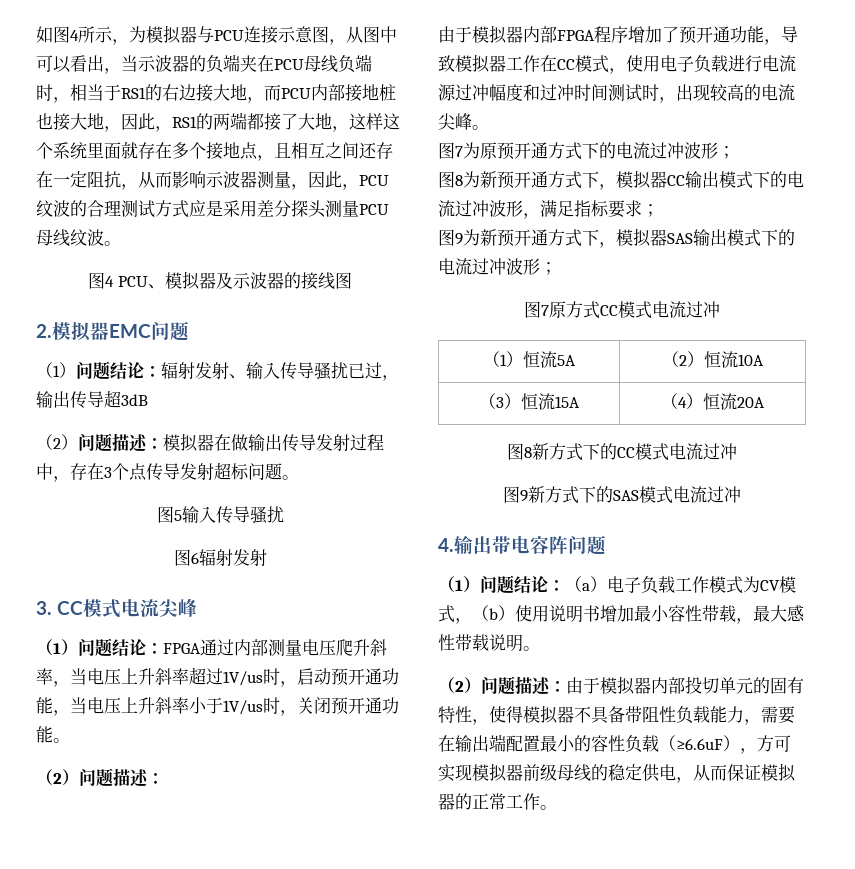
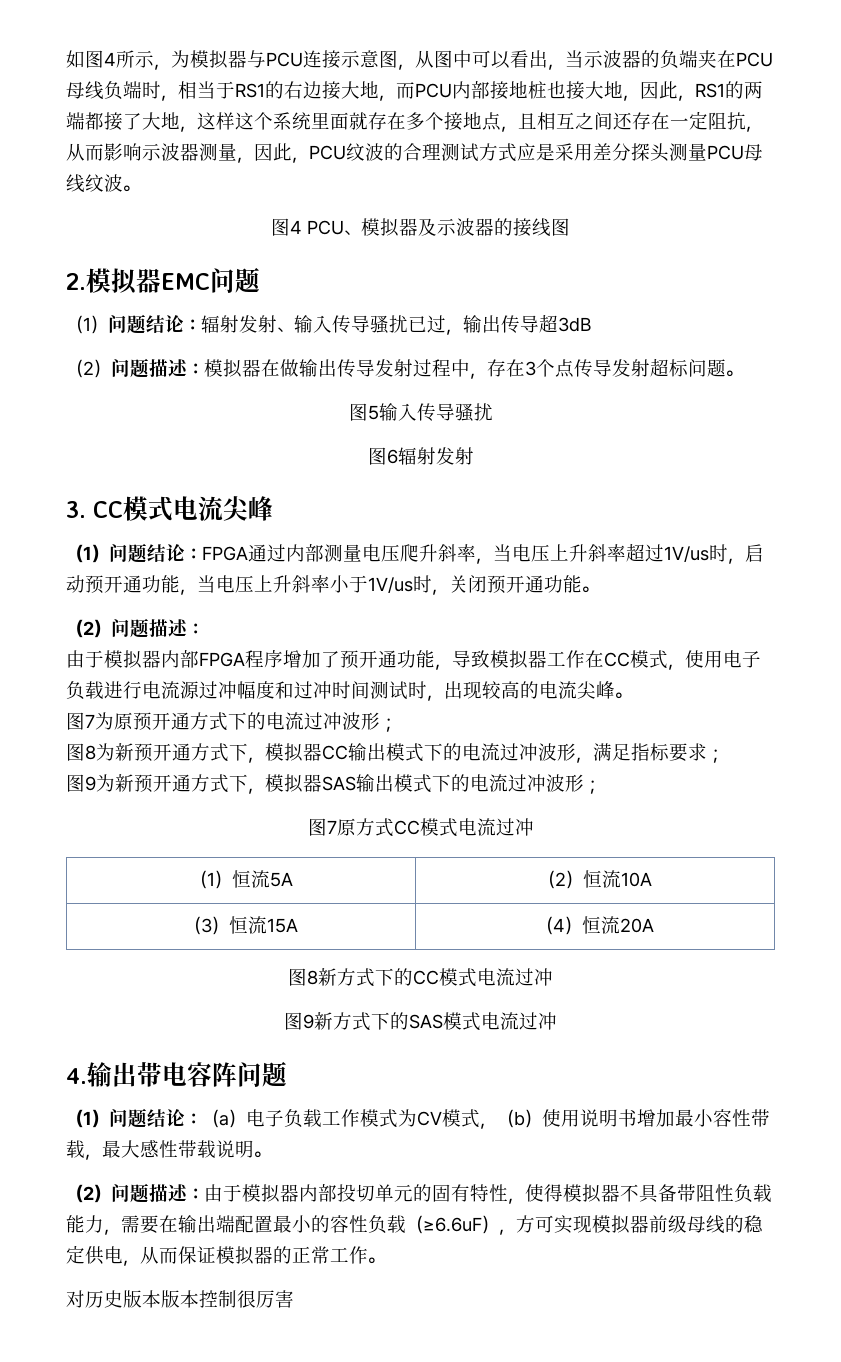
+ 对历史版本版本控制很厉害

